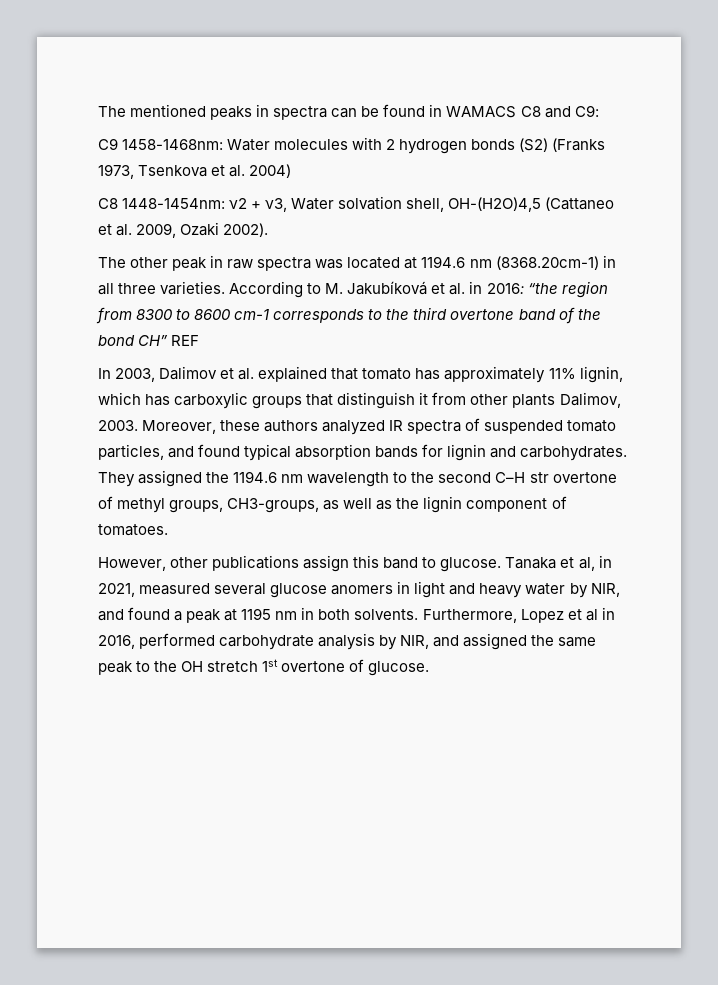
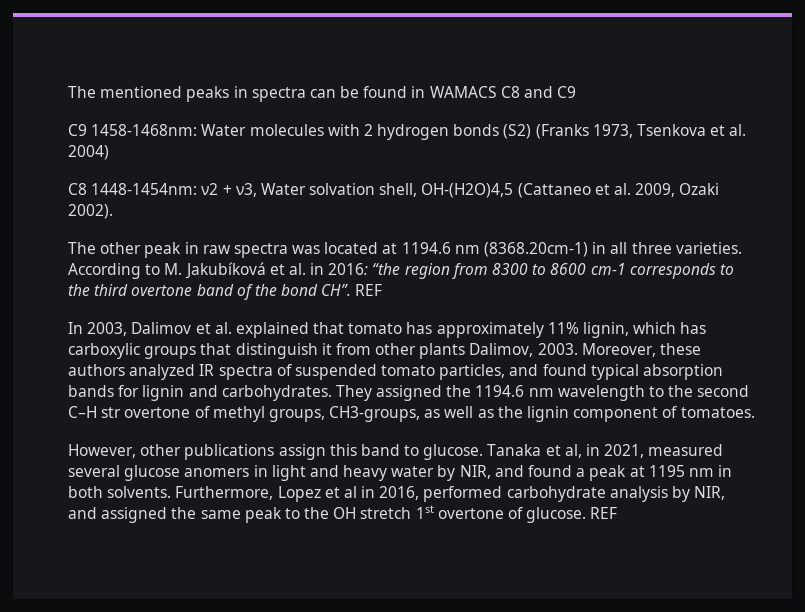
- The mentioned peaks in spectra can be found in WAMACS C8 and C9:
+ The mentioned peaks in spectra can be found in WAMACS C8 and C9
- According to M. Jakubíková et al. in 2016: “the region from 8300 to 8600 cm-1 corresponds to the third overtone band of the bond CH” REF
+ According to M. Jakubíková et al. in 2016: “the region from 8300 to 8600 cm-1 corresponds to the third overtone band of the bond CH”. REF
- Furthermore, Lopez et al in 2016, performed carbohydrate analysis by NIR, and assigned the same peak to the OH stretch 1st overtone of glucose.
+ Furthermore, Lopez et al in 2016, performed carbohydrate analysis by NIR, and assigned the same peak to the OH stretch 1st overtone of glucose. REF

